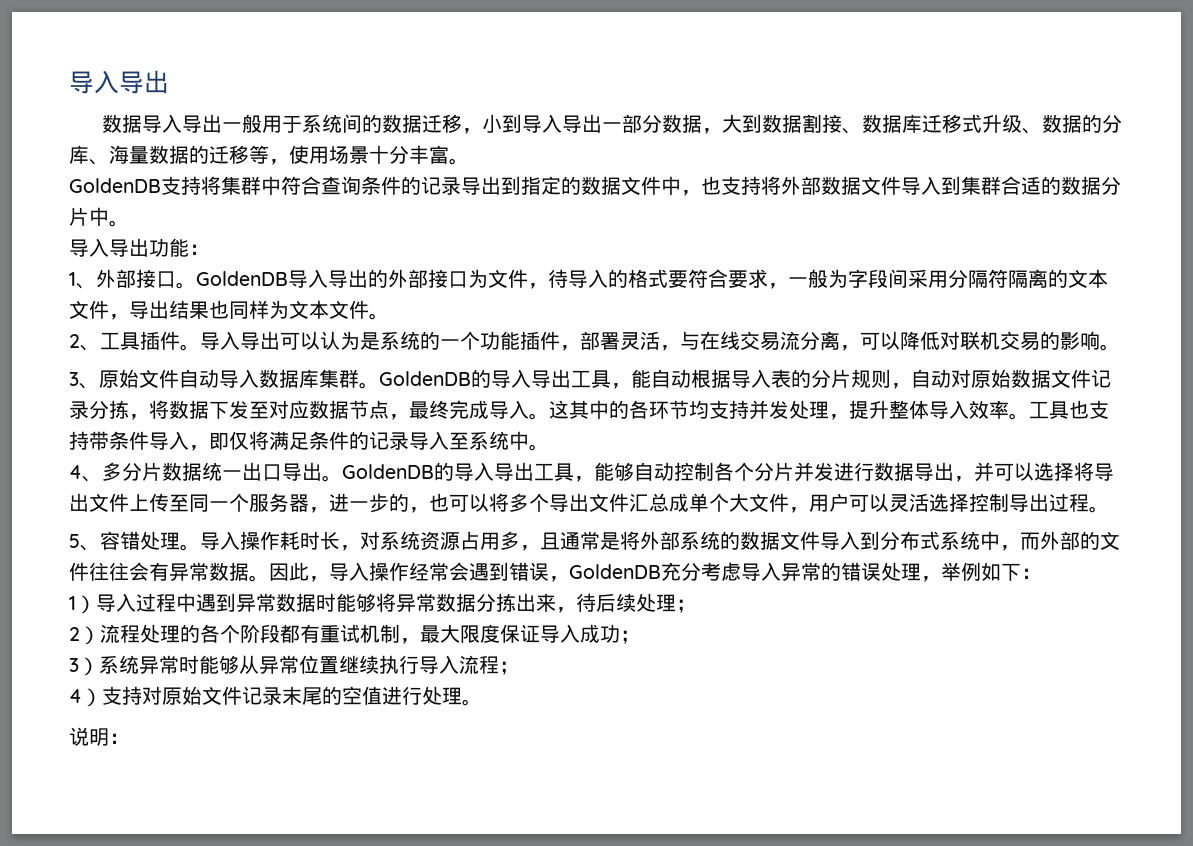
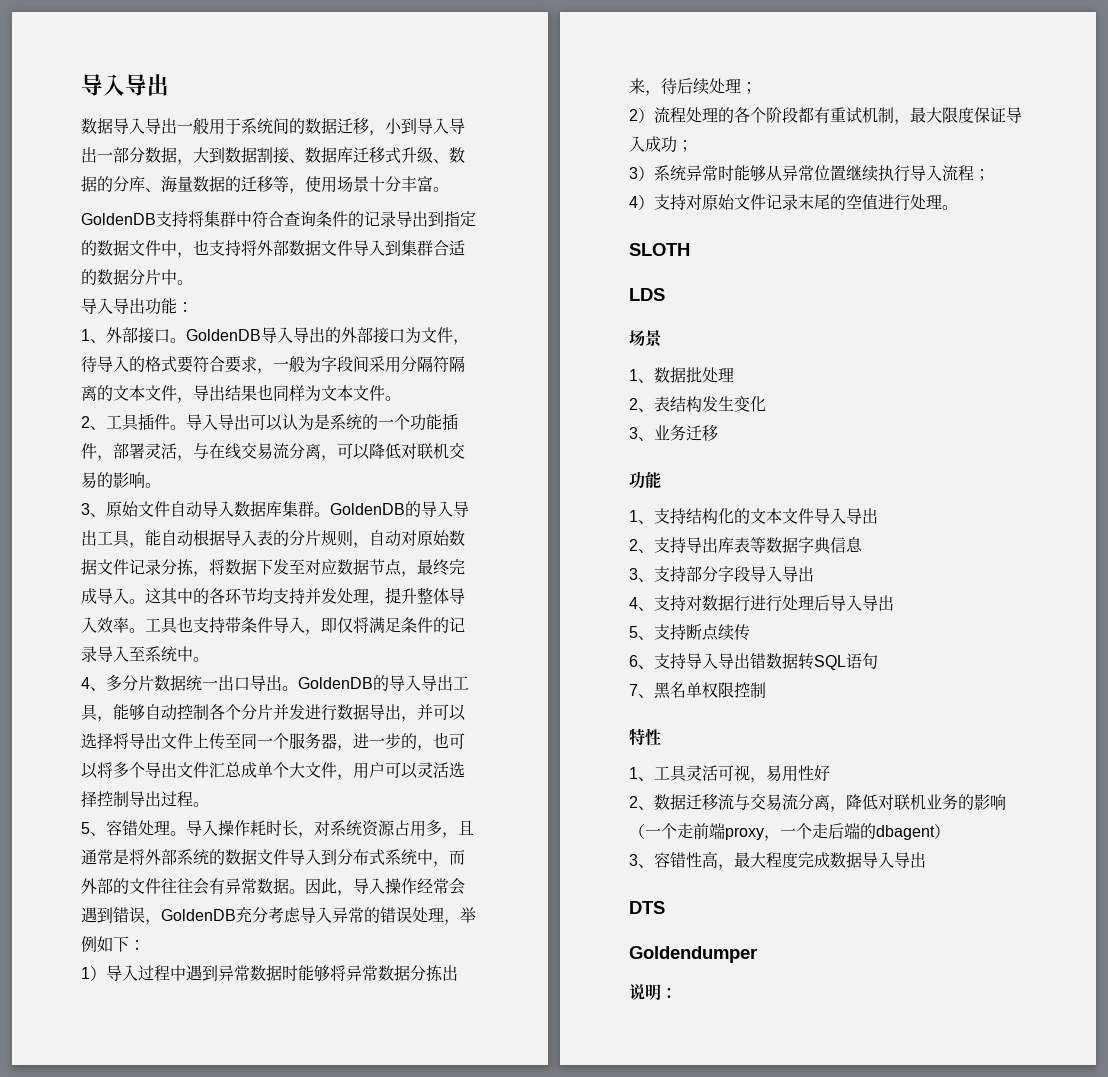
+ SLOTH
+ LDS
+ 场景
+ 1、数据批处理
+ 2、表结构发生变化
+ 3、业务迁移
+ 功能
+ 1、支持结构化的文本文件导入导出
+ 2、支持导出库表等数据字典信息
+ 3、支持部分字段导入导出
+ 4、支持对数据行进行处理后导入导出
+ 5、支持断点续传
+ 6、支持导入导出错数据转SQL语句
+ 7、黑名单权限控制
+ 特性
+ 1、工具灵活可视，易用性好
+ 2、数据迁移流与交易流分离，降低对联机业务的影响（一个走前端proxy，一个走后端的dbagent）
+ 3、容错性高，最大程度完成数据导入导出
+ DTS
+ Goldendumper

